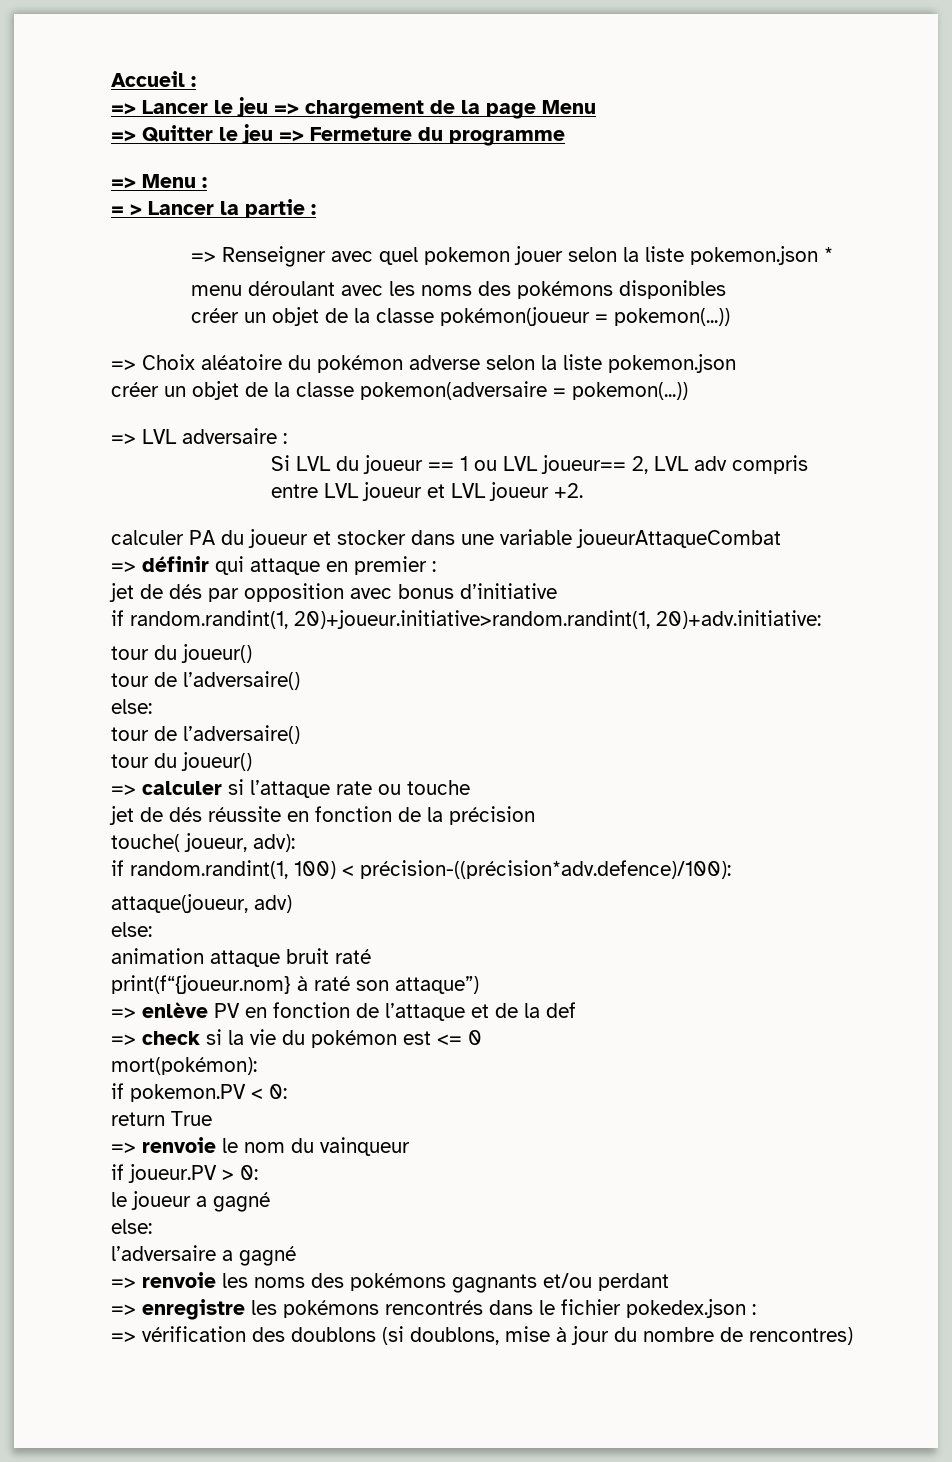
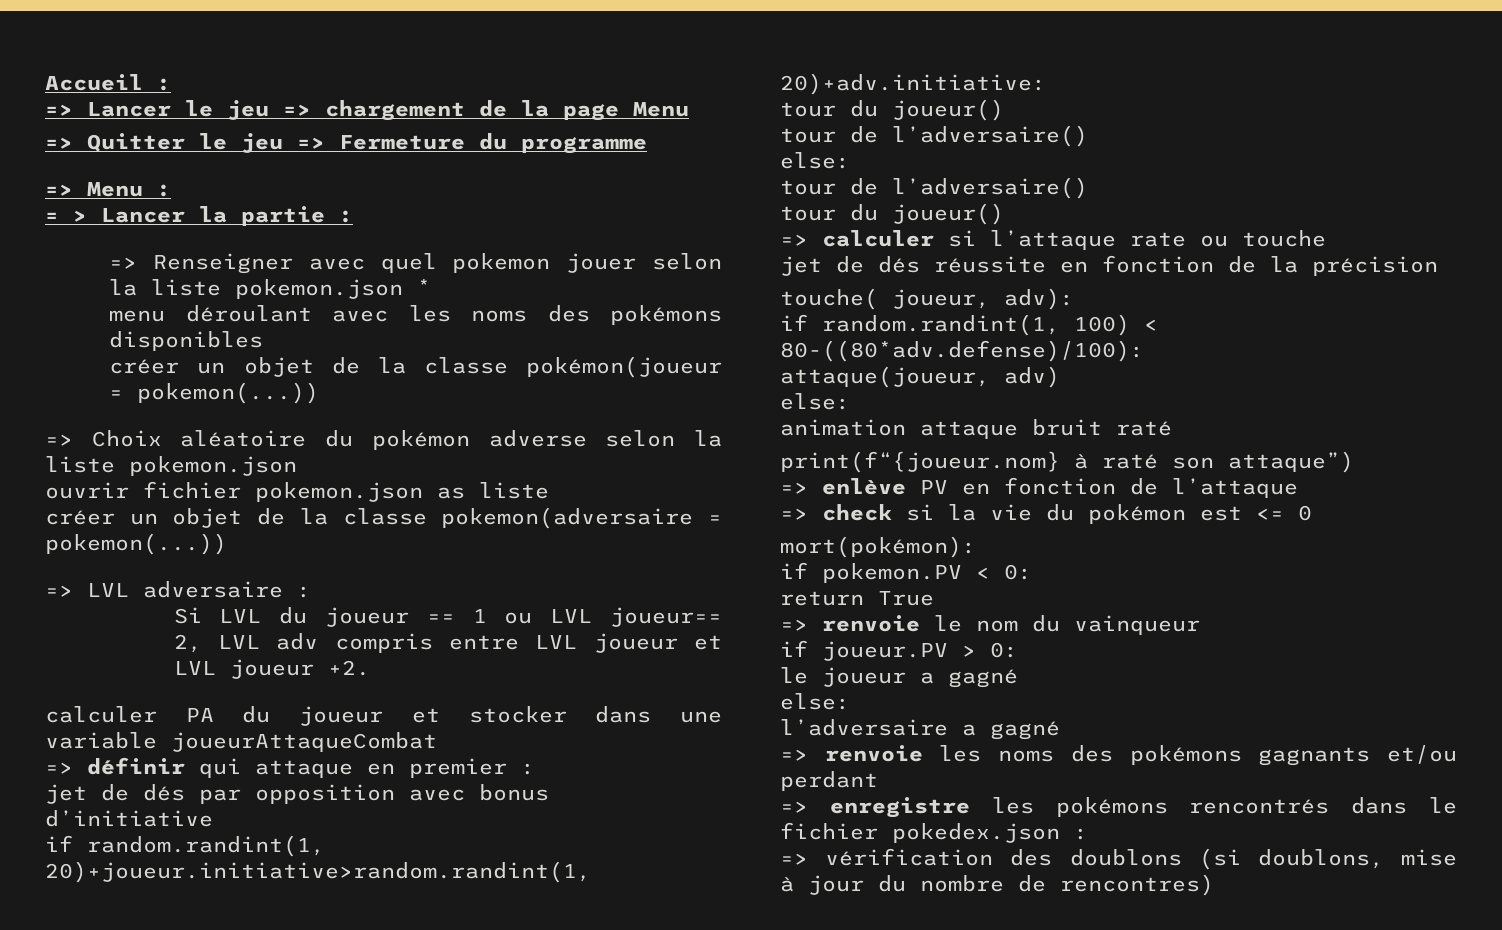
+ ouvrir fichier pokemon.json as liste
- if random.randint(1, 100) < précision-((précision*adv.defence)/100):
+ if random.randint(1, 100) < 80-((80*adv.defense)/100):
- => enlève PV en fonction de l’attaque et de la def
+ => enlève PV en fonction de l’attaque

